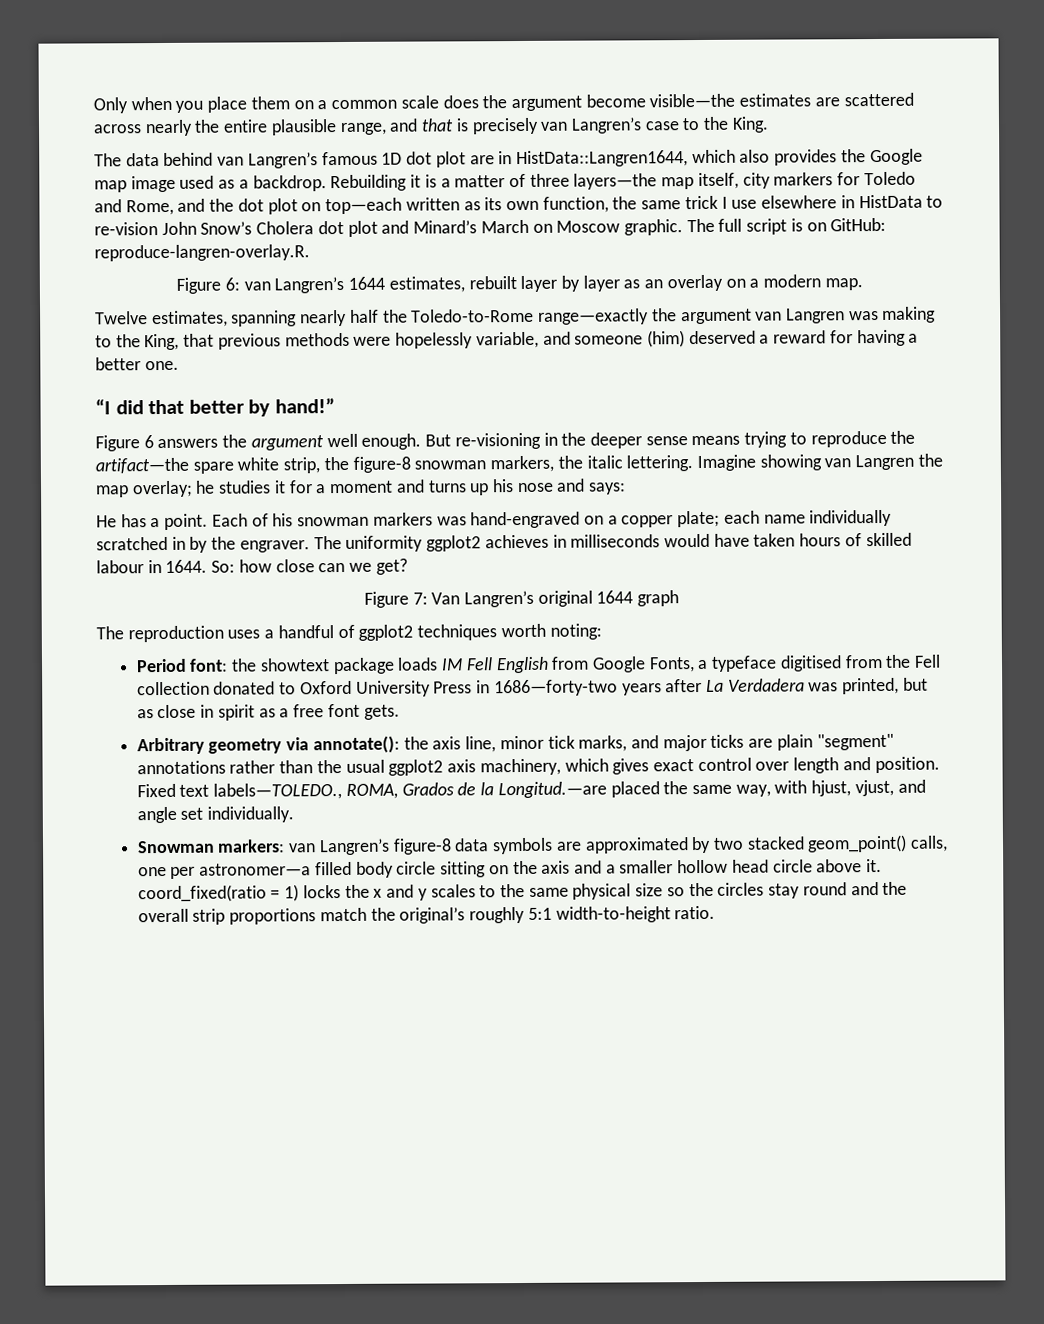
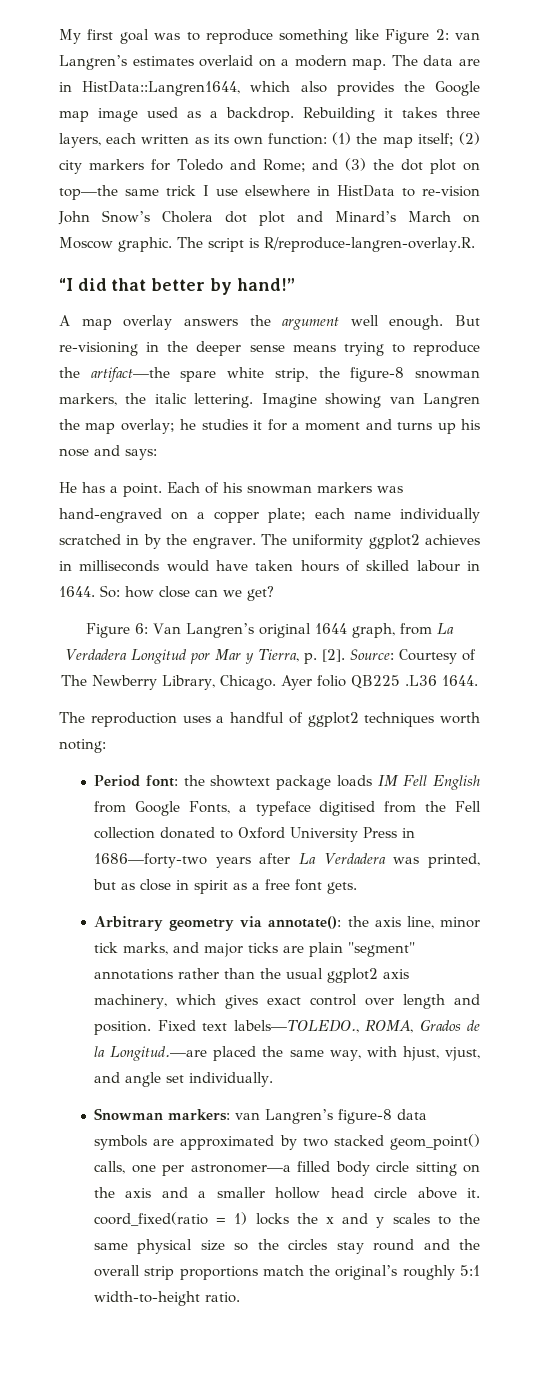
- Only when you place them on a common scale does the argument become visible—the estimates are scattered across nearly the entire plausible range, and that is precisely van Langren’s case to the King.
- The data behind van Langren’s famous 1D dot plot are in HistData::Langren1644, which also provides the Google map image used as a backdrop.
+ My first goal was to reproduce something like Figure 2: van Langren’s estimates overlaid on a modern map. The data are in HistData::Langren1644, which also provides the Google map image used as a backdrop.
- Rebuilding it is a matter of three layers—the map itself, city markers for Toledo and Rome, and the dot plot on top—each written as its own function, the same trick I use elsewhere in HistData to re-vision John Snow’s Cholera dot plot and Minard’s March on Moscow graphic.
+ Rebuilding it takes three layers, each written as its own function: (1) the map itself; (2) city markers for Toledo and Rome; and (3) the dot plot on top—the same trick I use elsewhere in HistData to re-vision John Snow’s Cholera dot plot and Minard’s March on Moscow graphic.
- The full script is on GitHub: reproduce-langren-overlay.R.
- Figure 6: van Langren’s 1644 estimates, rebuilt layer by layer as an overlay on a modern map.
- Twelve estimates, spanning nearly half the Toledo-to-Rome range—exactly the argument van Langren was making to the King, that previous methods were hopelessly variable, and someone (him) deserved a reward for having a better one.
+ The script is R/reproduce-langren-overlay.R.
- Figure 6 answers the argument well enough.
+ A map overlay answers the argument well enough.
- Figure 7: Van Langren’s original 1644 graph
+ Figure 6: Van Langren’s original 1644 graph, from La Verdadera Longitud por Mar y Tierra, p. [2]. Source: Courtesy of The Newberry Library, Chicago. Ayer folio QB225 .L36 1644.

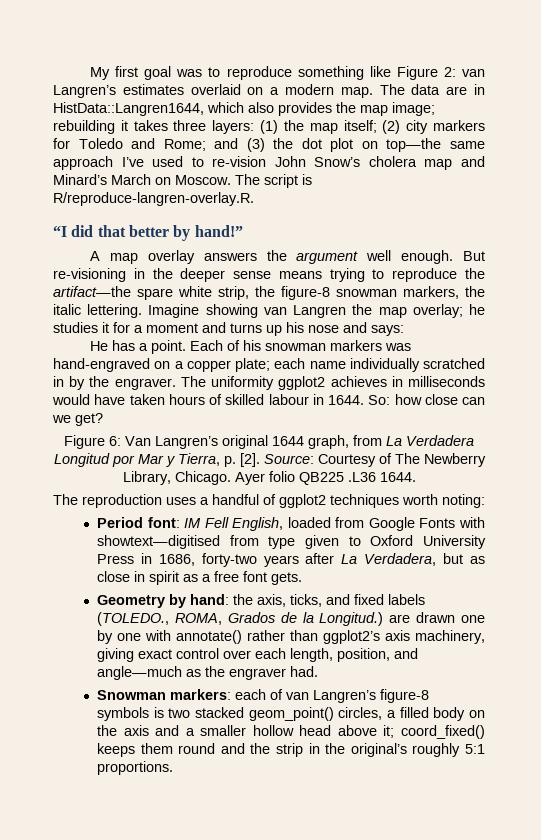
- The data are in HistData::Langren1644, which also provides the Google map image used as a backdrop. Rebuilding it takes three layers, each written as its own function: (1) the map itself; (2) city markers for Toledo and Rome; and (3) the dot plot on top—the same trick I use elsewhere in HistData to re-vision John Snow’s Cholera dot plot and Minard’s March on Moscow graphic.
+ The data are in HistData::Langren1644, which also provides the map image; rebuilding it takes three layers: (1) the map itself; (2) city markers for Toledo and Rome; and (3) the dot plot on top—the same approach I’ve used to re-vision John Snow’s cholera map and Minard’s March on Moscow.
- Period font: the showtext package loads IM Fell English from Google Fonts, a typeface digitised from the Fell collection donated to Oxford University Press in 1686—forty-two years after La Verdadera was printed, but as close in spirit as a free font gets.
+ Period font: IM Fell English, loaded from Google Fonts with showtext—digitised from type given to Oxford University Press in 1686, forty-two years after La Verdadera, but as close in spirit as a free font gets.
- Arbitrary geometry via annotate(): the axis line, minor tick marks, and major ticks are plain "segment" annotations rather than the usual ggplot2 axis machinery, which gives exact control over length and position. Fixed text labels—TOLEDO., ROMA, Grados de la Longitud.—are placed the same way, with hjust, vjust, and angle set individually.
+ Geometry by hand: the axis, ticks, and fixed labels (TOLEDO., ROMA, Grados de la Longitud.) are drawn one by one with annotate() rather than ggplot2’s axis machinery, giving exact control over each length, position, and angle—much as the engraver had.
- Snowman markers: van Langren’s figure-8 data symbols are approximated by two stacked geom_point() calls, one per astronomer—a filled body circle sitting on the axis and a smaller hollow head circle above it. coord_fixed(ratio = 1) locks the x and y scales to the same physical size so the circles stay round and the overall strip proportions match the original’s roughly 5:1 width-to-height ratio.
+ Snowman markers: each of van Langren’s figure-8 symbols is two stacked geom_point() circles, a filled body on the axis and a smaller hollow head above it; coord_fixed() keeps them round and the strip in the original’s roughly 5:1 proportions.

